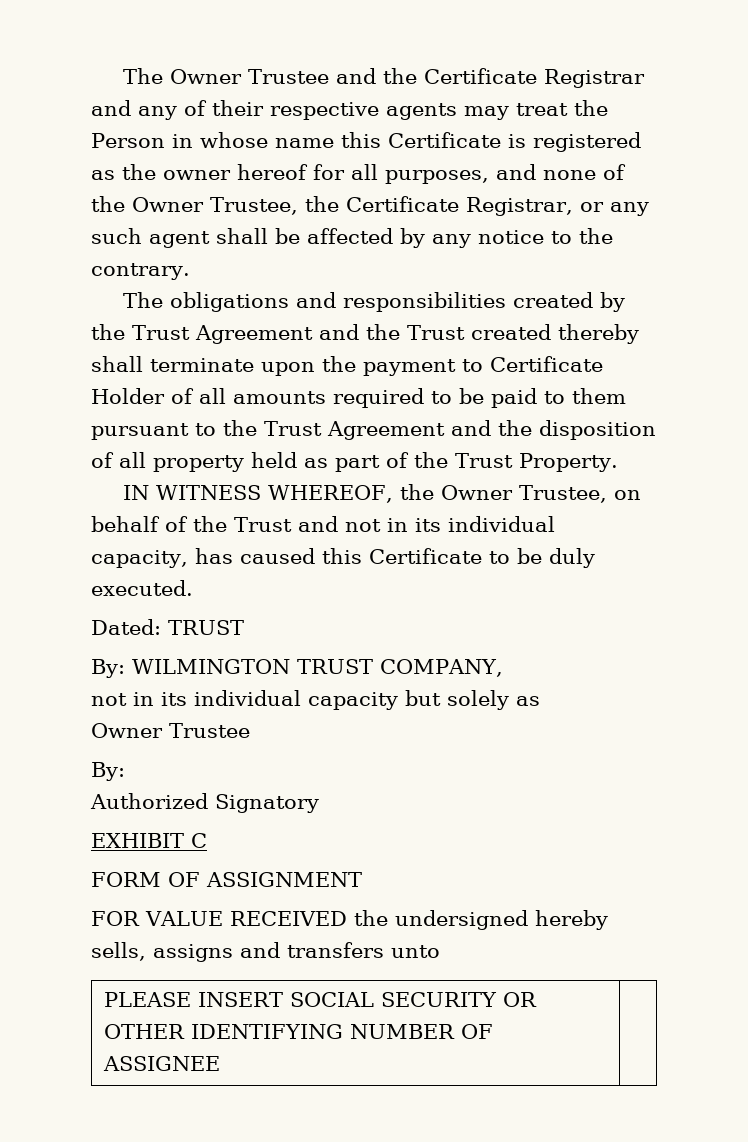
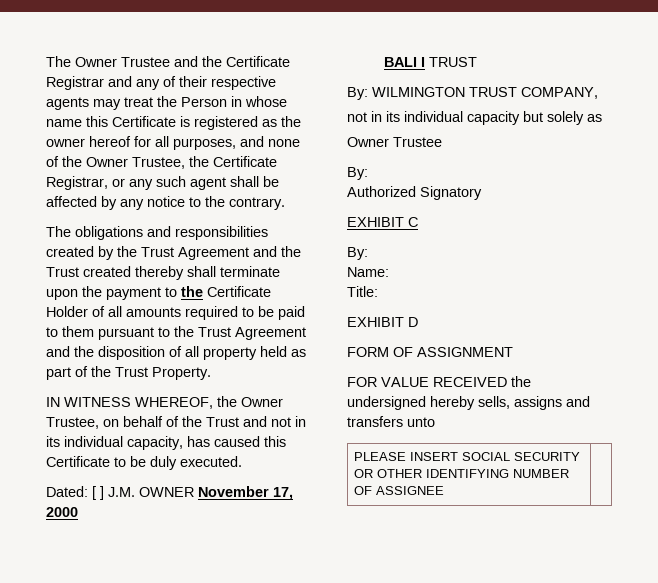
- The obligations and responsibilities created by the Trust Agreement and the Trust created thereby shall terminate upon the payment to Certificate Holder of all amounts required to be paid to them pursuant to the Trust Agreement and the disposition of all property held as part of the Trust Property.
+ The obligations and responsibilities created by the Trust Agreement and the Trust created thereby shall terminate upon the payment to the Certificate Holder of all amounts required to be paid to them pursuant to the Trust Agreement and the disposition of all property held as part of the Trust Property.
- Dated: TRUST
+ Dated: [ ] J.M. OWNER November 17, 2000
+ BALI I TRUST
  EXHIBIT C
+ By:
+ Name:
+ Title:
+ EXHIBIT D

